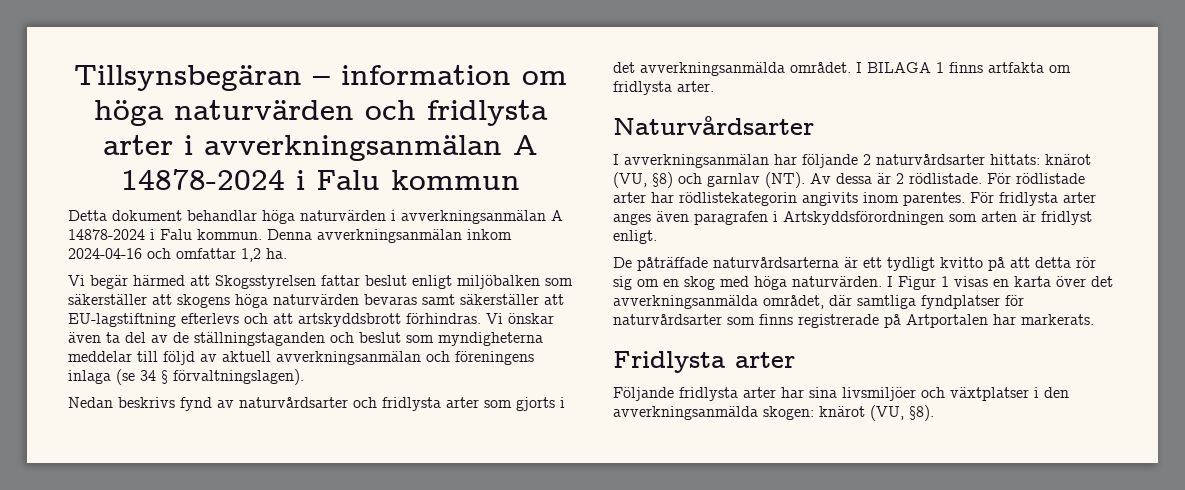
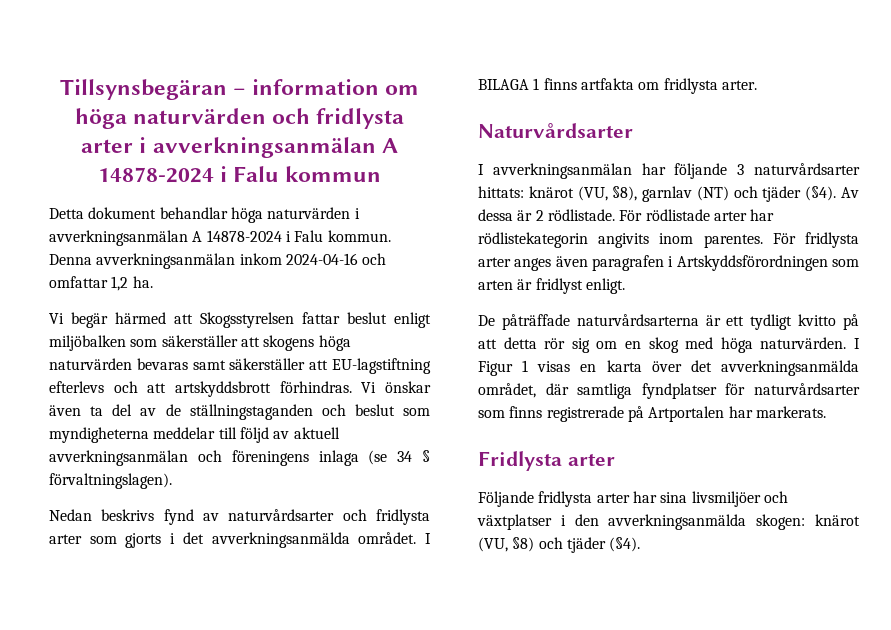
- I avverkningsanmälan har följande 2 naturvårdsarter hittats: knärot (VU, §8) och garnlav (NT). Av dessa är 2 rödlistade.
+ I avverkningsanmälan har följande 3 naturvårdsarter hittats: knärot (VU, §8), garnlav (NT) och tjäder (§4). Av dessa är 2 rödlistade.
- Följande fridlysta arter har sina livsmiljöer och växtplatser i den avverkningsanmälda skogen: knärot (VU, §8).
+ Följande fridlysta arter har sina livsmiljöer och växtplatser i den avverkningsanmälda skogen: knärot (VU, §8) och tjäder (§4).

